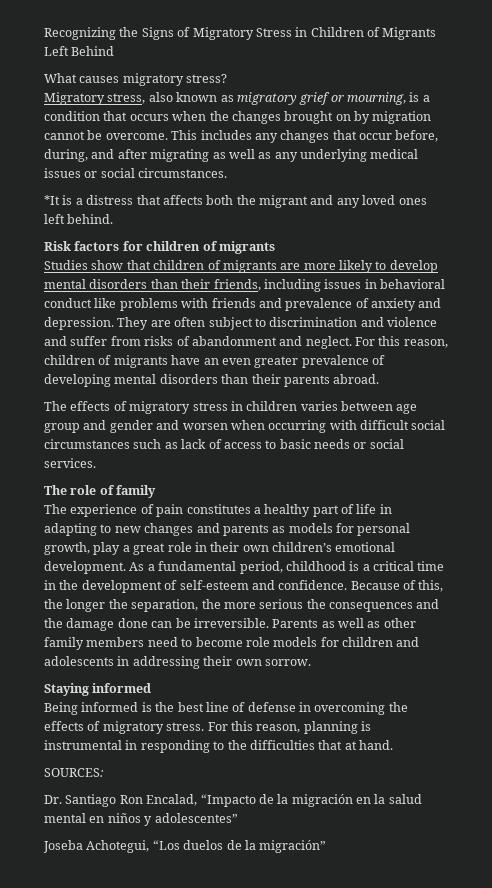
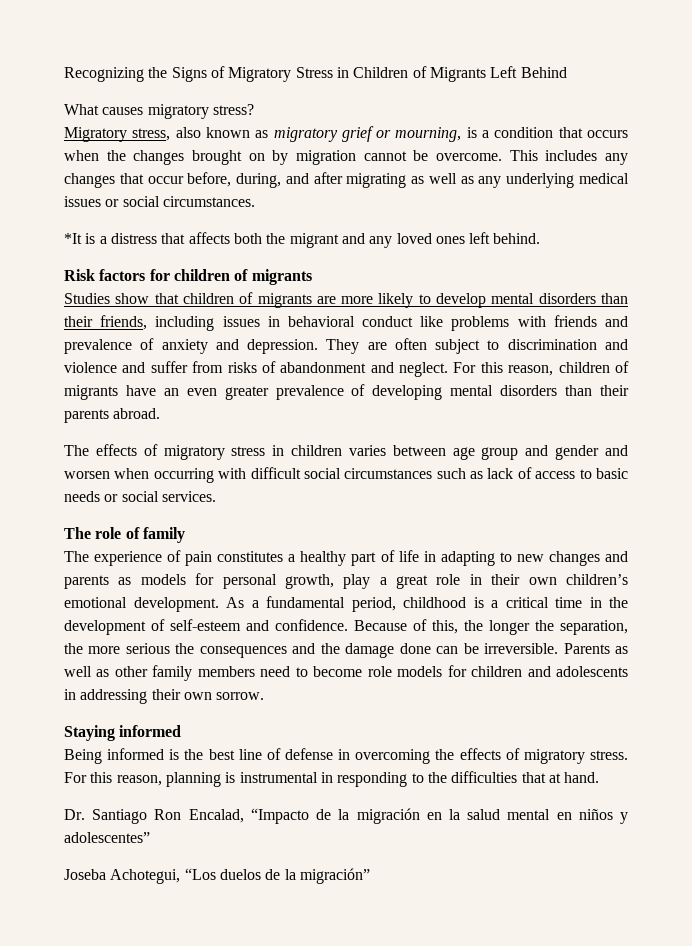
- SOURCES:

